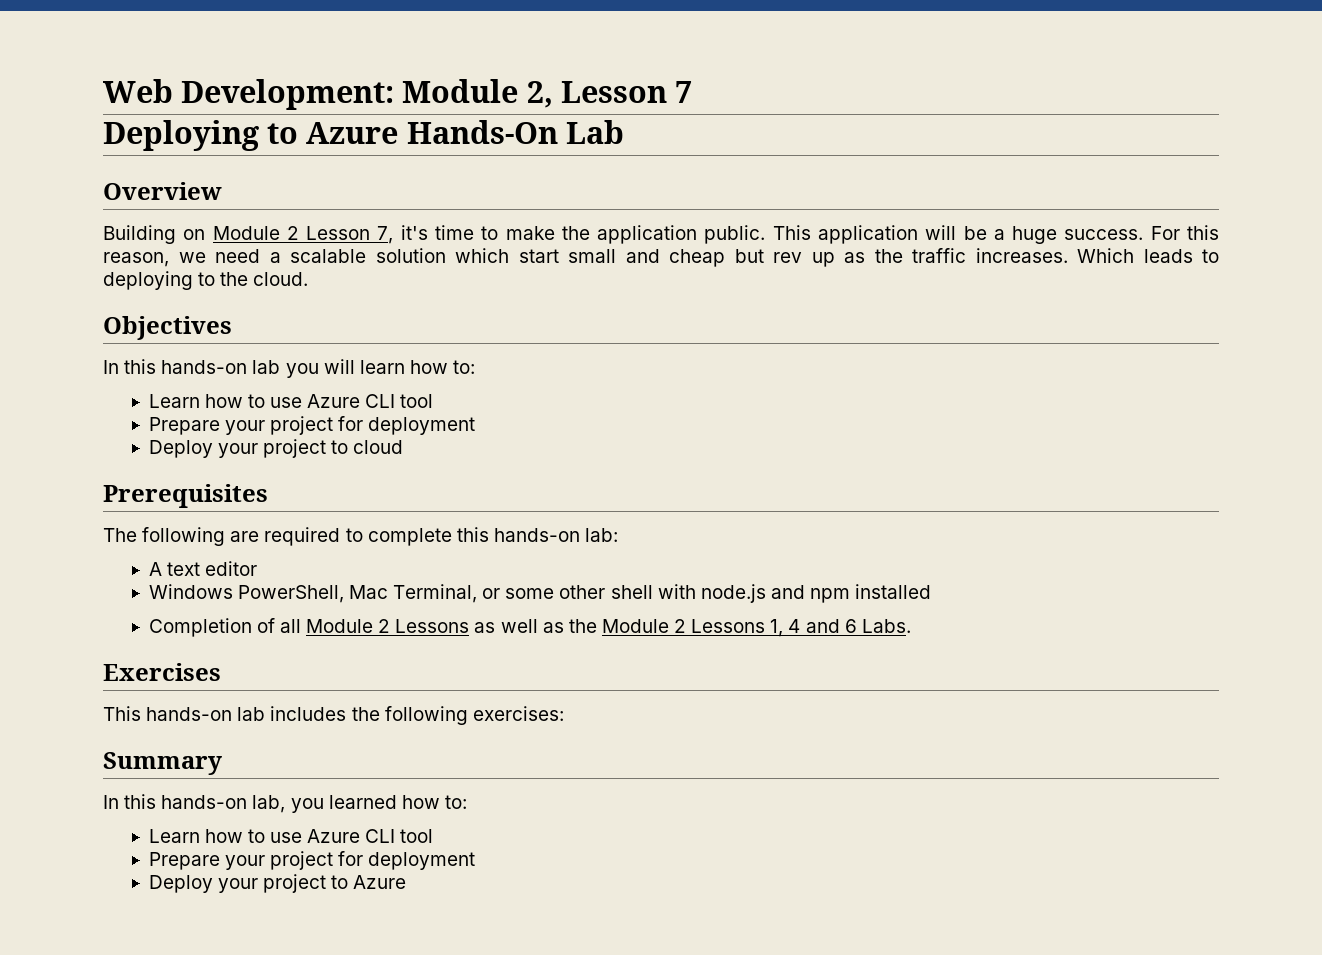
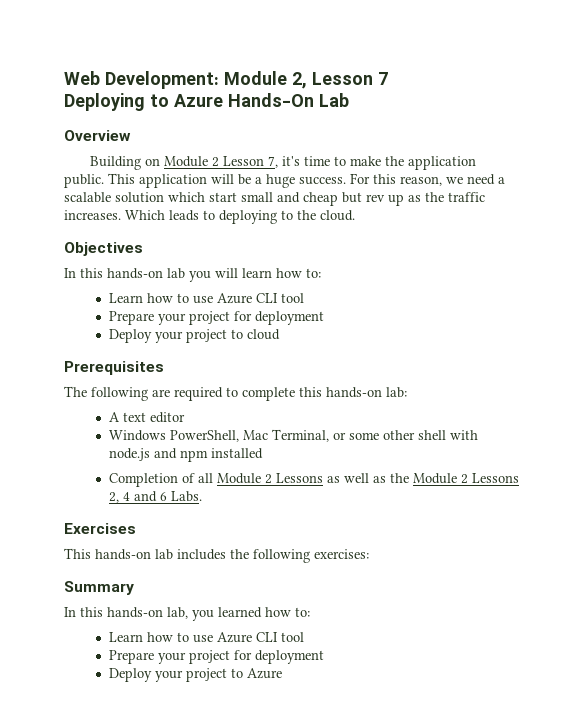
- Completion of all Module 2 Lessons as well as the Module 2 Lessons 1, 4 and 6 Labs.
+ Completion of all Module 2 Lessons as well as the Module 2 Lessons 2, 4 and 6 Labs.

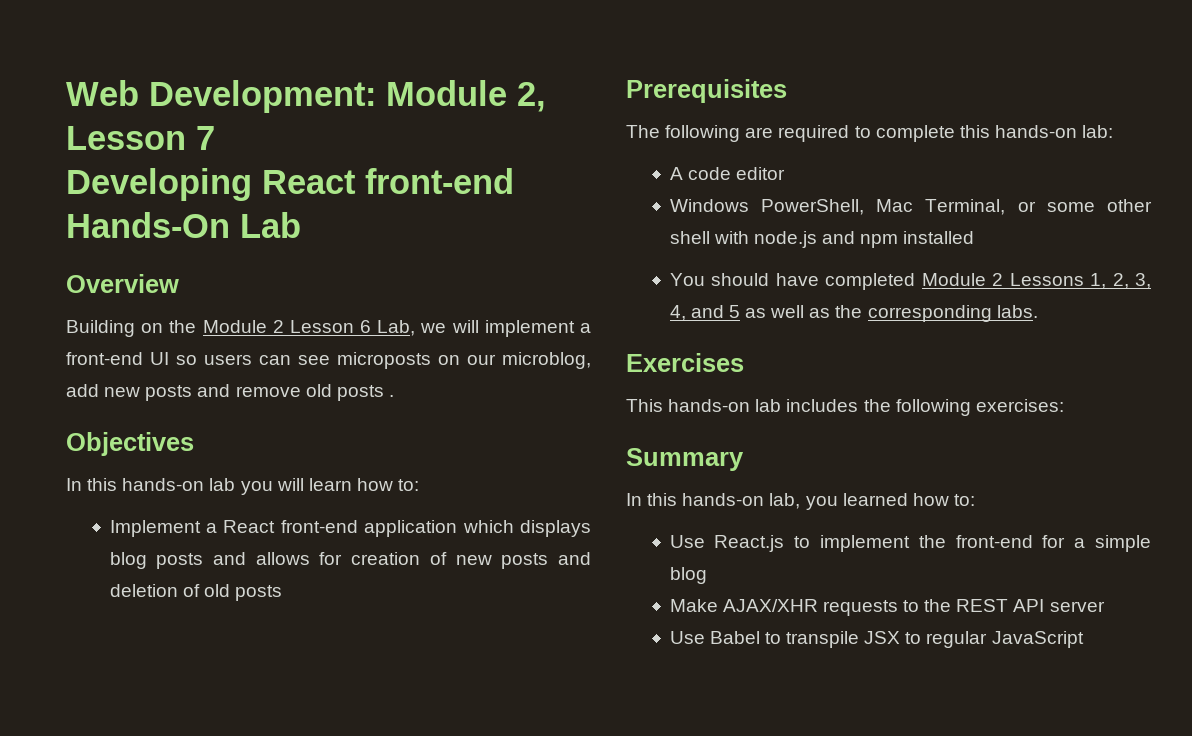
- Deploying to Azure Hands-On Lab
+ Developing React front-end Hands-On Lab
- Building on Module 2 Lesson 7, it's time to make the application public. This application will be a huge success. For this reason, we need a scalable solution which start small and cheap but rev up as the traffic increases. Which leads to deploying to the cloud.
+ Building on the Module 2 Lesson 6 Lab, we will implement a front-end UI so users can see microposts on our microblog, add new posts and remove old posts .
  In this hands-on lab you will learn how to:
- Learn how to use Azure CLI tool
- Prepare your project for deployment
- Deploy your project to cloud
+ Implement a React front-end application which displays blog posts and allows for creation of new posts and deletion of old posts
- A text editor
+ A code editor
- Completion of all Module 2 Lessons as well as the Module 2 Lessons 2, 4 and 6 Labs.
+ You should have completed Module 2 Lessons 1, 2, 3, 4, and 5 as well as the corresponding labs.
  In this hands-on lab, you learned how to:
- Learn how to use Azure CLI tool
- Prepare your project for deployment
- Deploy your project to Azure
+ Use React.js to implement the front-end for a simple blog
+ Make AJAX/XHR requests to the REST API server
+ Use Babel to transpile JSX to regular JavaScript

